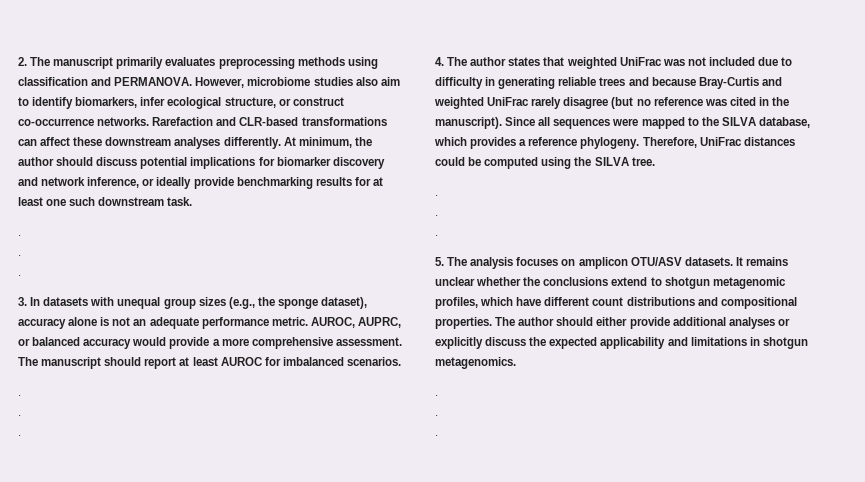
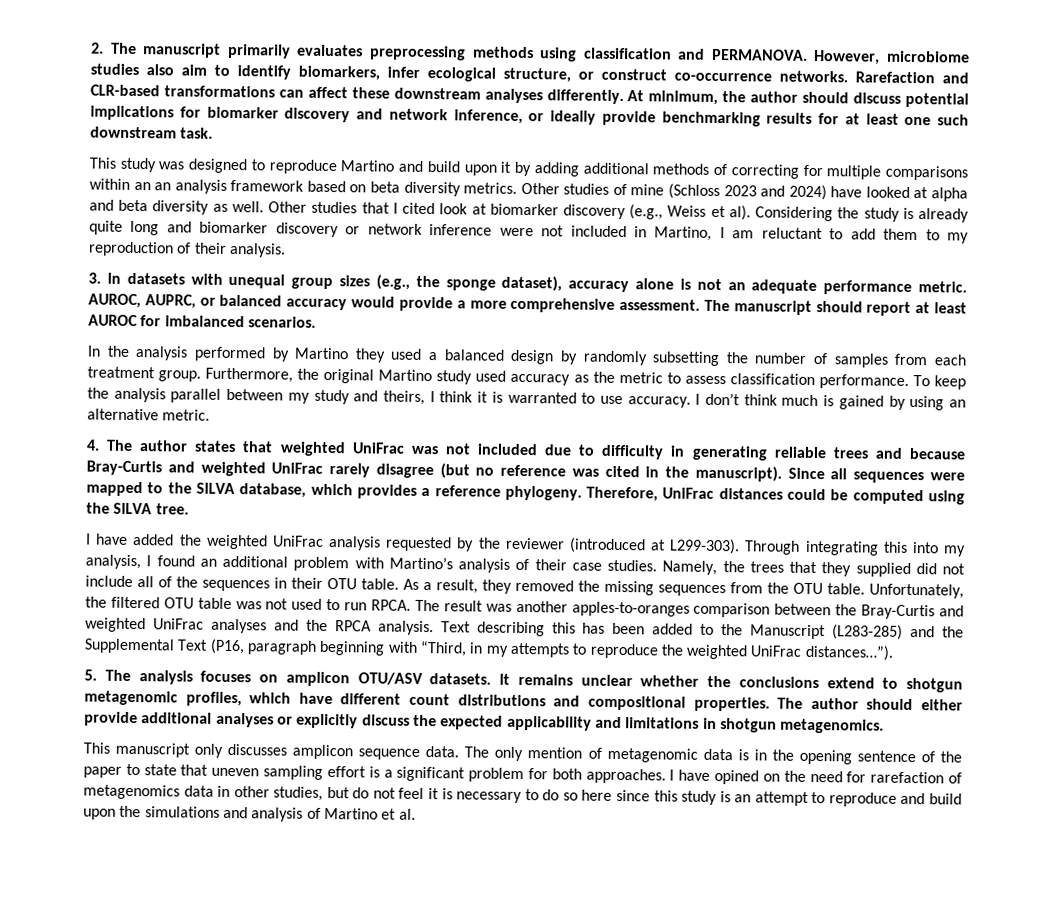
  At minimum, the author should discuss potential implications for biomarker discovery and network inference, or ideally provide benchmarking results for at least one such downstream task.
- .
- .
- .
+ This study was designed to reproduce Martino and build upon it by adding additional methods of correcting for multiple comparisons within an an analysis framework based on beta diversity metrics. Other studies of mine (Schloss 2023 and 2024) have looked at alpha and beta diversity as well. Other studies that I cited look at biomarker discovery (e.g., Weiss et al). Considering the study is already quite long and biomarker discovery or network inference were not included in Martino, I am reluctant to add them to my reproduction of their analysis.
  The manuscript should report at least AUROC for imbalanced scenarios.
- .
- .
- .
+ In the analysis performed by Martino they used a balanced design by randomly subsetting the number of samples from each treatment group. Furthermore, the original Martino study used accuracy as the metric to assess classification performance. To keep the analysis parallel between my study and theirs, I think it is warranted to use accuracy. I don’t think much is gained by using an alternative metric.
  Therefore, UniFrac distances could be computed using the SILVA tree.
- .
- .
- .
+ I have added the weighted UniFrac analysis requested by the reviewer (introduced at L299-303). Through integrating this into my analysis, I found an additional problem with Martino’s analysis of their case studies. Namely, the trees that they supplied did not include all of the sequences in their OTU table. As a result, they removed the missing sequences from the OTU table. Unfortunately, the filtered OTU table was not used to run RPCA. The result was another apples-to-oranges comparison between the Bray-Curtis and weighted UniFrac analyses and the RPCA analysis. Text describing this has been added to the Manuscript (L283-285) and the Supplemental Text (P16, paragraph beginning with “Third, in my attempts to reproduce the weighted UniFrac distances…”).
  The author should either provide additional analyses or explicitly discuss the expected applicability and limitations in shotgun metagenomics.
- .
- .
- .
+ This manuscript only discusses amplicon sequence data. The only mention of metagenomic data is in the opening sentence of the paper to state that uneven sampling effort is a significant problem for both approaches. I have opined on the need for rarefaction of metagenomics data in other studies, but do not feel it is necessary to do so here since this study is an attempt to reproduce and build upon the simulations and analysis of Martino et al.

